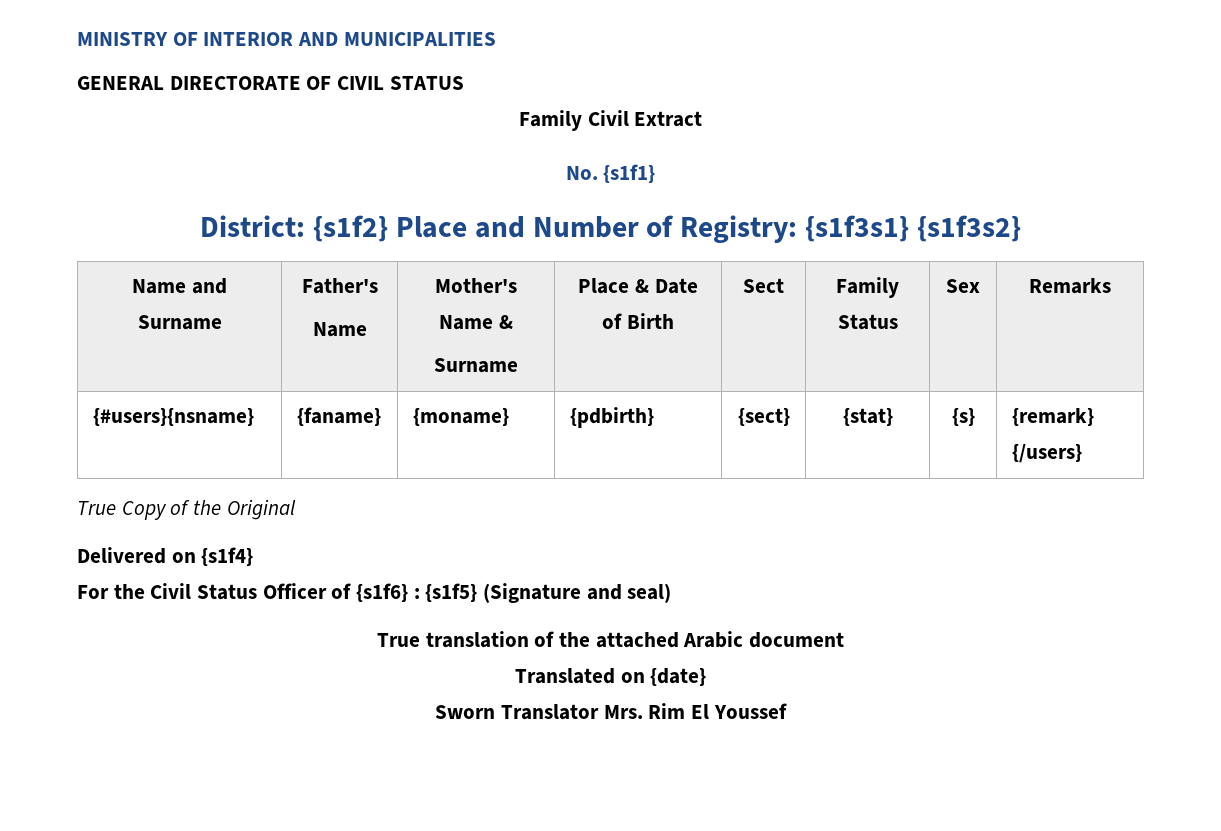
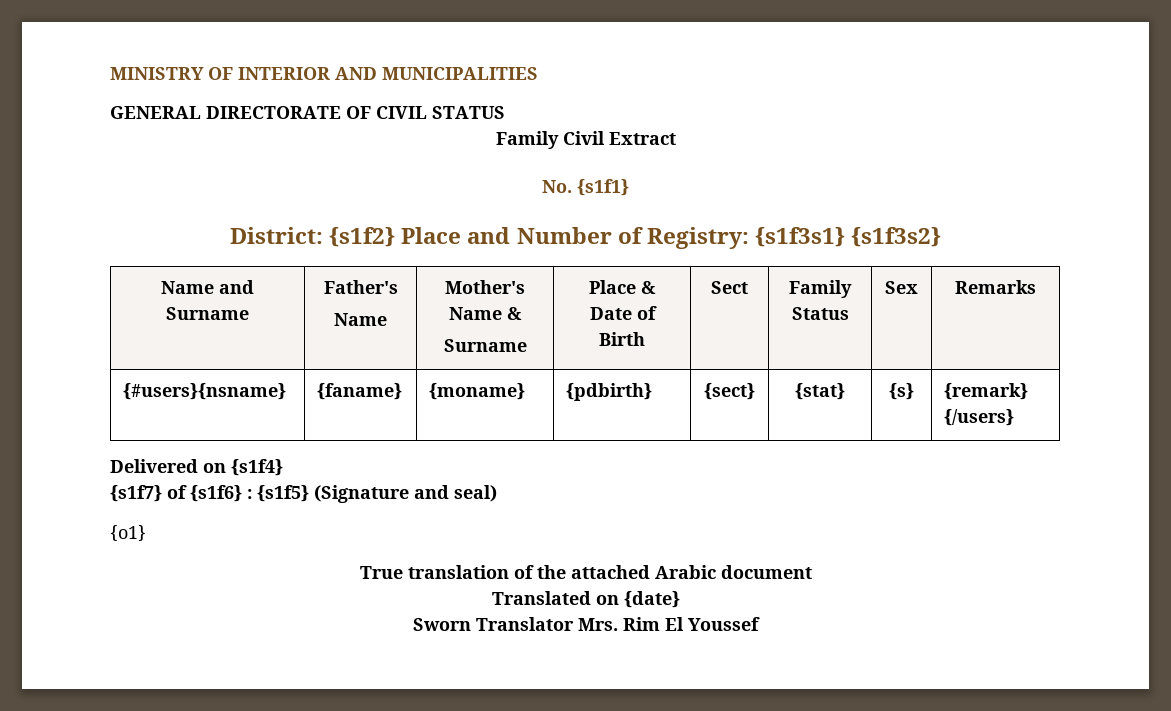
- True Copy of the Original
  Delivered on {s1f4}
- For the Civil Status Officer of {s1f6} : {s1f5} (Signature and seal)
+ {s1f7} of {s1f6} : {s1f5} (Signature and seal)
+ {o1}

